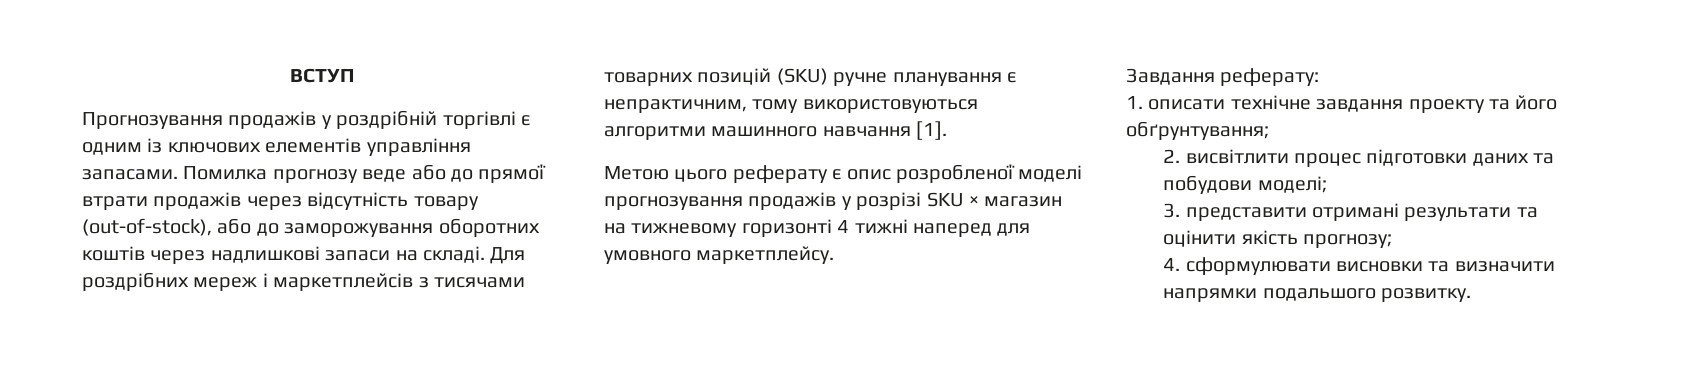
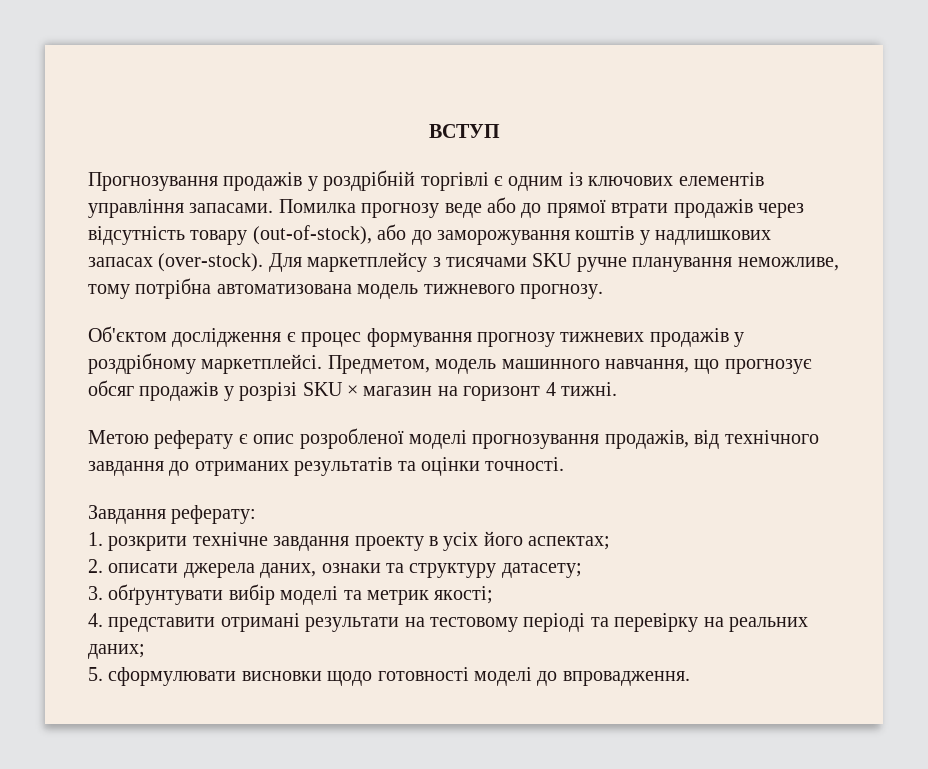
- Помилка прогнозу веде або до прямої втрати продажів через відсутність товару (out-of-stock), або до заморожування оборотних коштів через надлишкові запаси на складі. Для роздрібних мереж і маркетплейсів з тисячами товарних позицій (SKU) ручне планування є непрактичним, тому використовуються алгоритми машинного навчання [1].
- Метою цього реферату є опис розробленої моделі прогнозування продажів у розрізі SKU × магазин на тижневому горизонті 4 тижні наперед для умовного маркетплейсу.
+ Помилка прогнозу веде або до прямої втрати продажів через відсутність товару (out-of-stock), або до заморожування коштів у надлишкових запасах (over-stock). Для маркетплейсу з тисячами SKU ручне планування неможливе, тому потрібна автоматизована модель тижневого прогнозу.
+ Об'єктом дослідження є процес формування прогнозу тижневих продажів у роздрібному маркетплейсі. Предметом, модель машинного навчання, що прогнозує обсяг продажів у розрізі SKU × магазин на горизонт 4 тижні.
+ Метою реферату є опис розробленої моделі прогнозування продажів, від технічного завдання до отриманих результатів та оцінки точності.
- 1. описати технічне завдання проекту та його обґрунтування;
- 2. висвітлити процес підготовки даних та побудови моделі;
- 3. представити отримані результати та оцінити якість прогнозу;
- 4. сформулювати висновки та визначити напрямки подальшого розвитку.
+ 1. розкрити технічне завдання проекту в усіх його аспектах;
+ 2. описати джерела даних, ознаки та структуру датасету;
+ 3. обґрунтувати вибір моделі та метрик якості;
+ 4. представити отримані результати на тестовому періоді та перевірку на реальних даних;
+ 5. сформулювати висновки щодо готовності моделі до впровадження.

